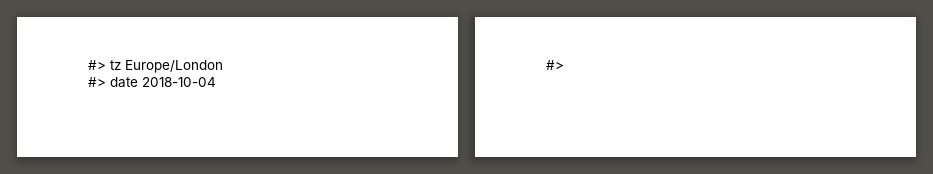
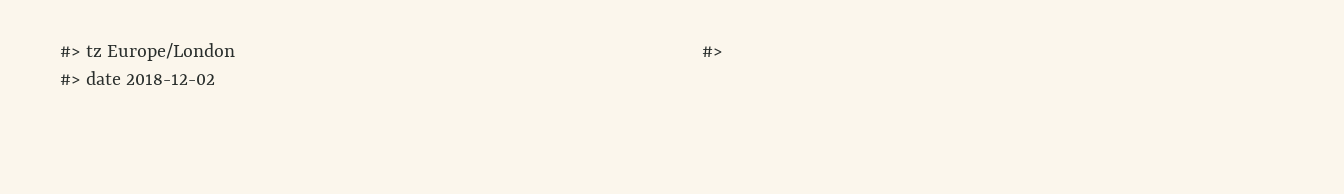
- #> date 2018-10-04
+ #> date 2018-12-02

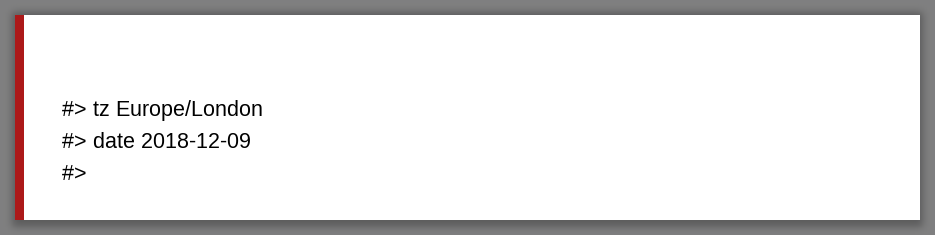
- #> date 2018-12-02
+ #> date 2018-12-09

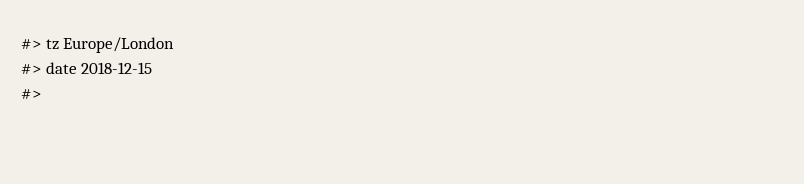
- #> date 2018-12-09
+ #> date 2018-12-15

